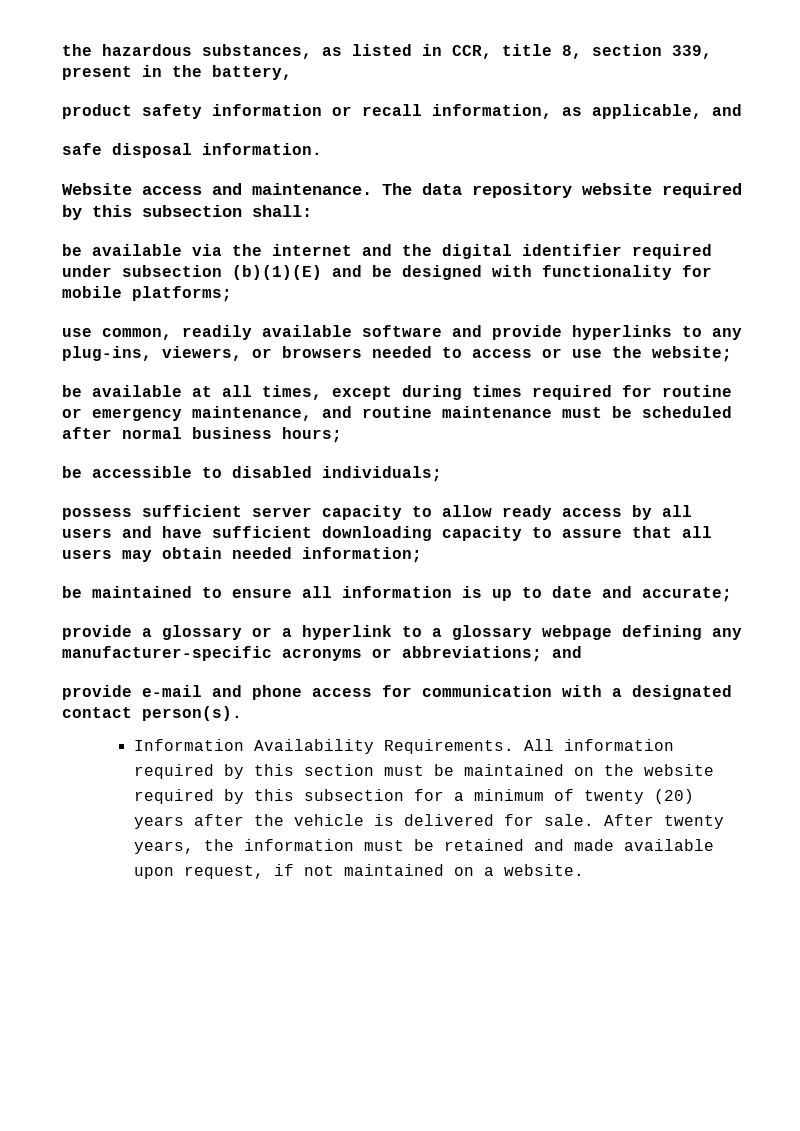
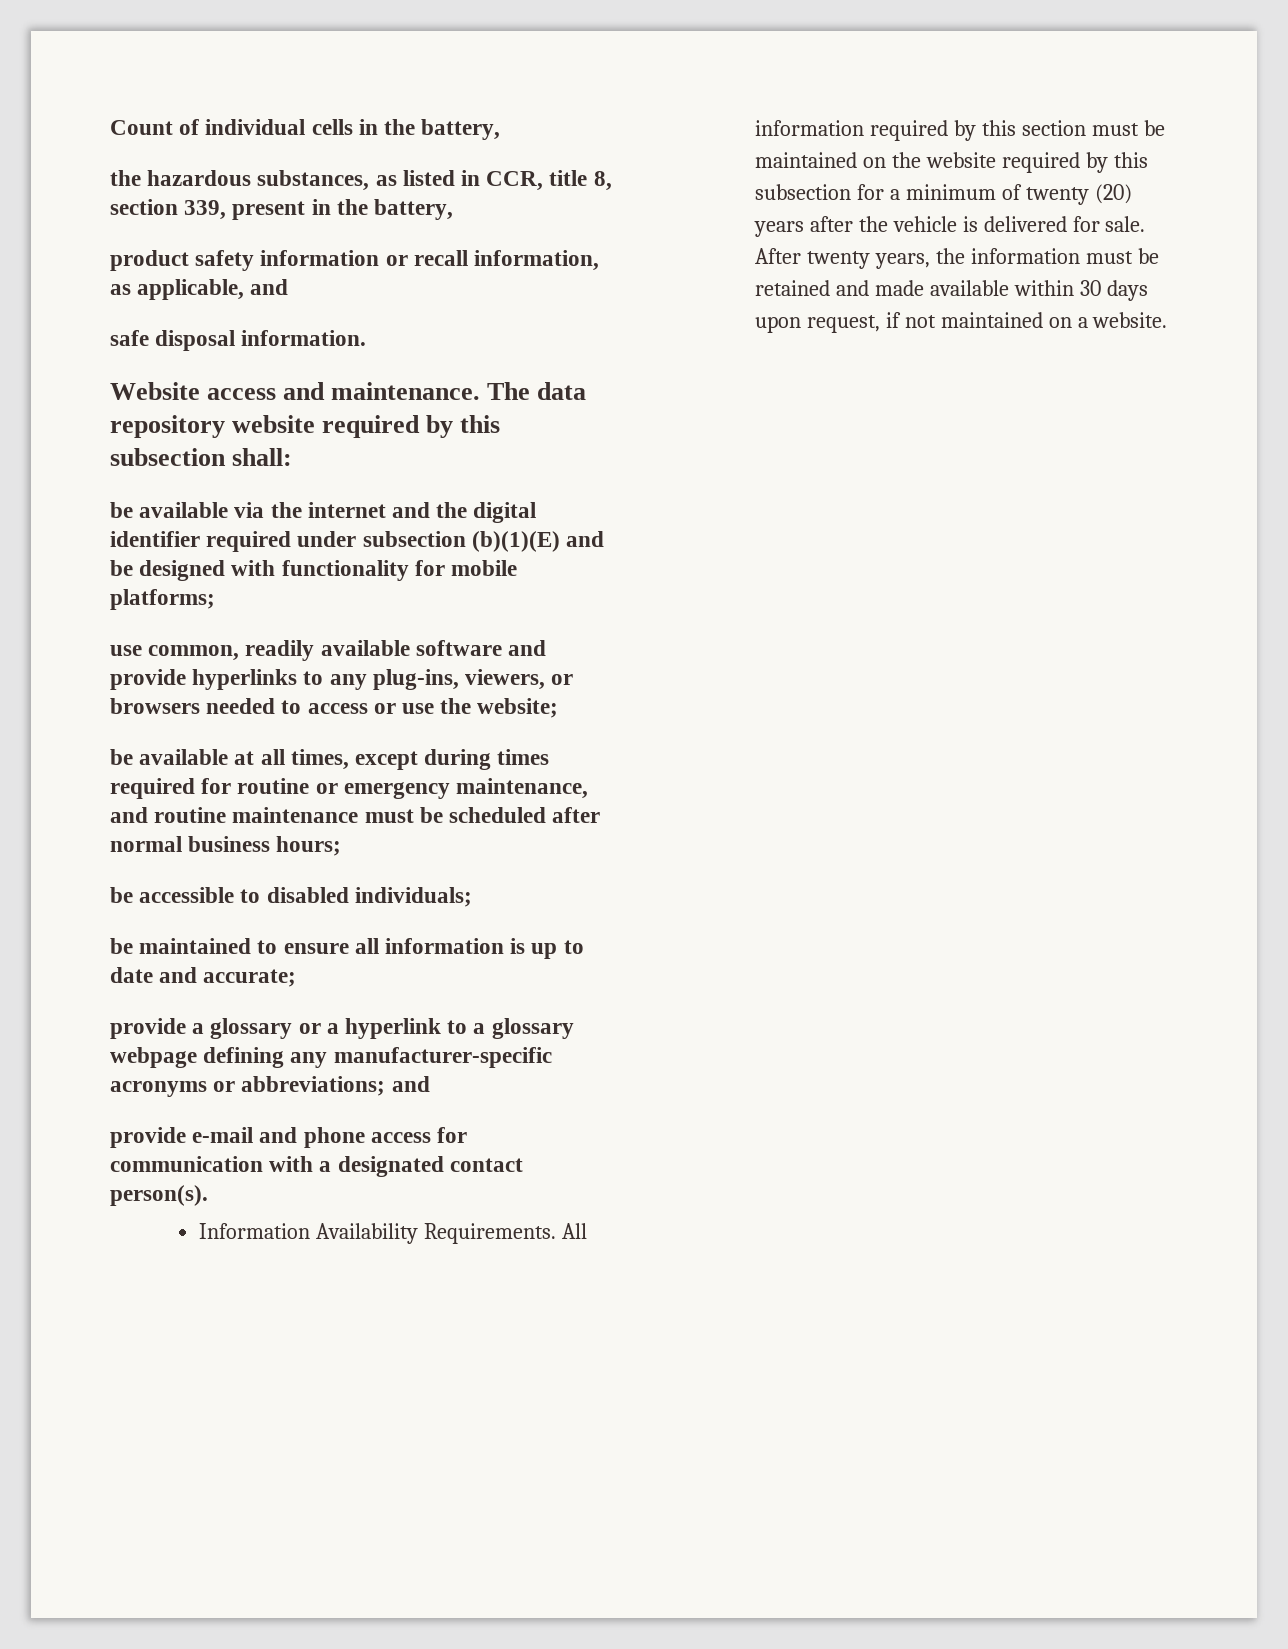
+ Count of individual cells in the battery,
- possess sufficient server capacity to allow ready access by all users and have sufficient downloading capacity to assure that all users may obtain needed information;
- After twenty years, the information must be retained and made available upon request, if not maintained on a website.
+ After twenty years, the information must be retained and made available within 30 days upon request, if not maintained on a website.

